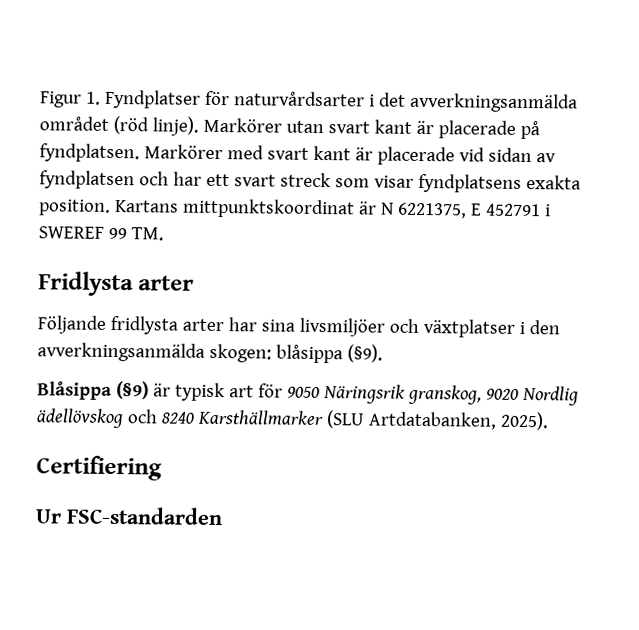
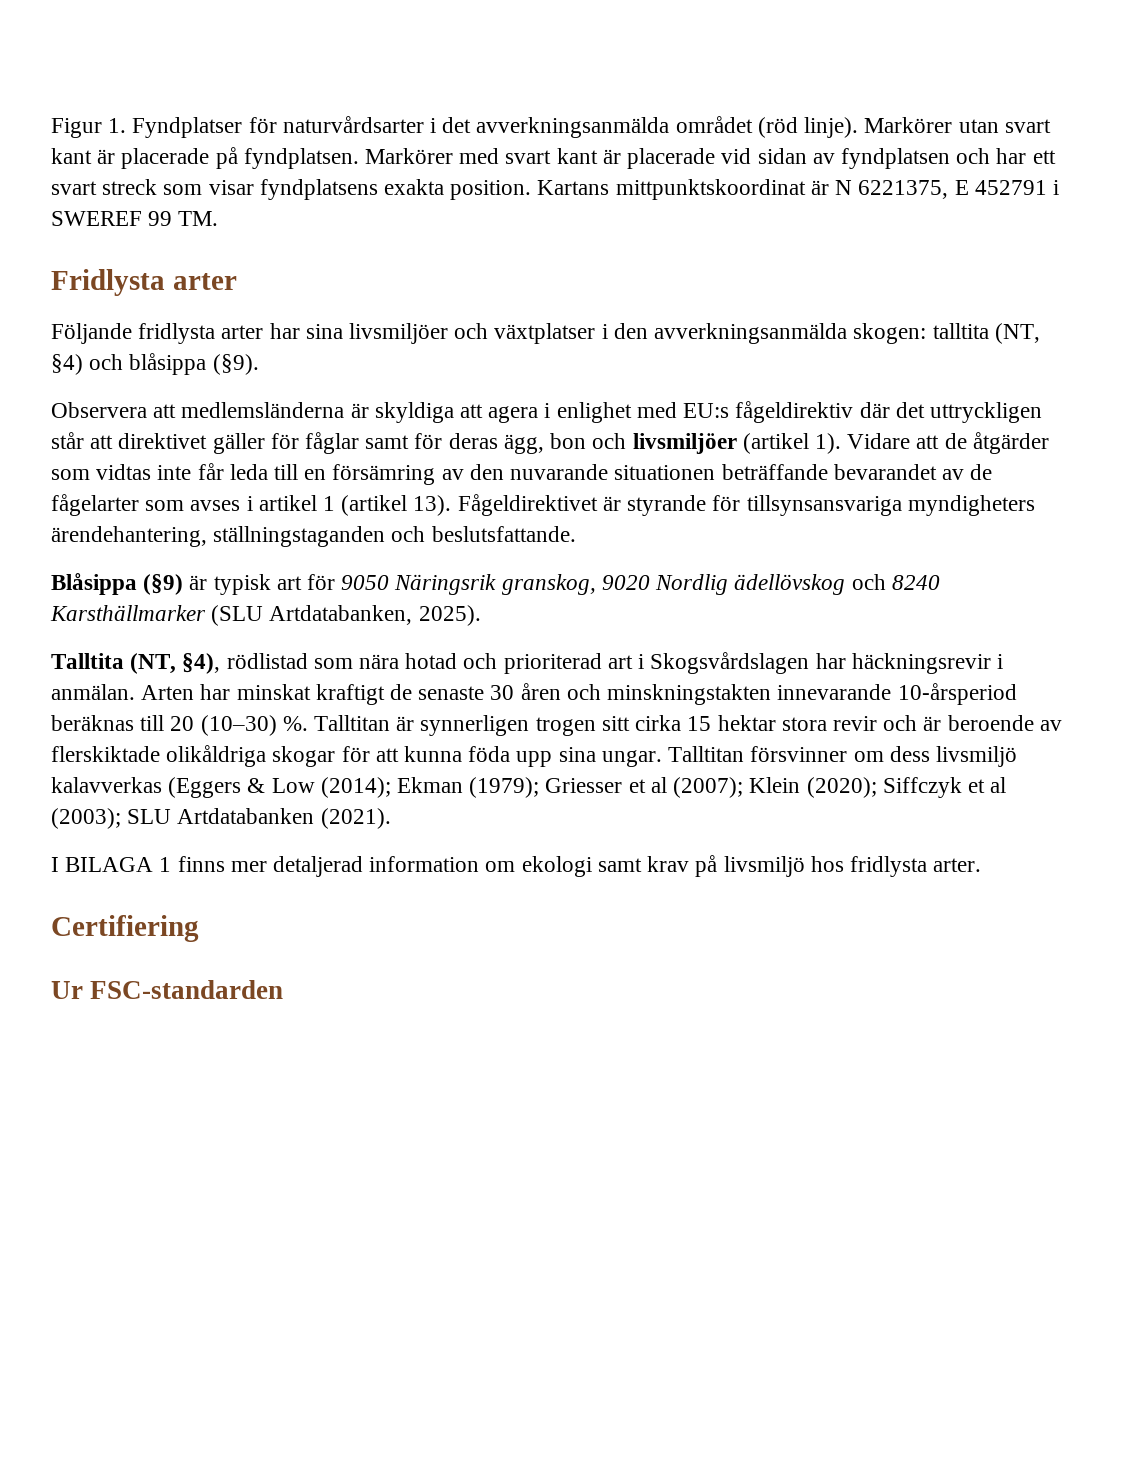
- Följande fridlysta arter har sina livsmiljöer och växtplatser i den avverkningsanmälda skogen: blåsippa (§9).
+ Följande fridlysta arter har sina livsmiljöer och växtplatser i den avverkningsanmälda skogen: talltita (NT, §4) och blåsippa (§9).
+ Observera att medlemsländerna är skyldiga att agera i enlighet med EU:s fågeldirektiv där det uttryckligen står att direktivet gäller för fåglar samt för deras ägg, bon och livsmiljöer (artikel 1). Vidare att de åtgärder som vidtas inte får leda till en försämring av den nuvarande situationen beträffande bevarandet av de fågelarter som avses i artikel 1 (artikel 13). Fågeldirektivet är styrande för tillsynsansvariga myndigheters ärendehantering, ställningstaganden och beslutsfattande.
+ Talltita (NT, §4), rödlistad som nära hotad och prioriterad art i Skogsvårdslagen har häckningsrevir i anmälan. Arten har minskat kraftigt de senaste 30 åren och minskningstakten innevarande 10-årsperiod beräknas till 20 (10–30) %. Talltitan är synnerligen trogen sitt cirka 15 hektar stora revir och är beroende av flerskiktade olikåldriga skogar för att kunna föda upp sina ungar. Talltitan försvinner om dess livsmiljö kalavverkas (Eggers & Low (2014); Ekman (1979); Griesser et al (2007); Klein (2020); Siffczyk et al (2003); SLU Artdatabanken (2021).
+ I BILAGA 1 finns mer detaljerad information om ekologi samt krav på livsmiljö hos fridlysta arter.

